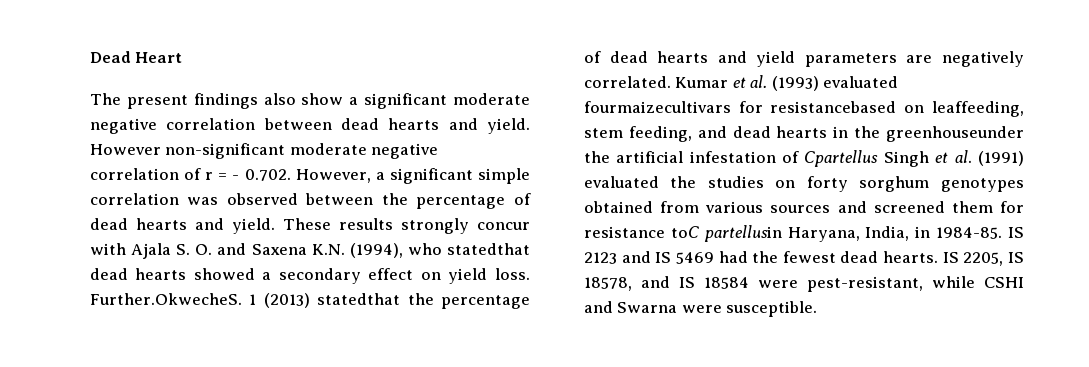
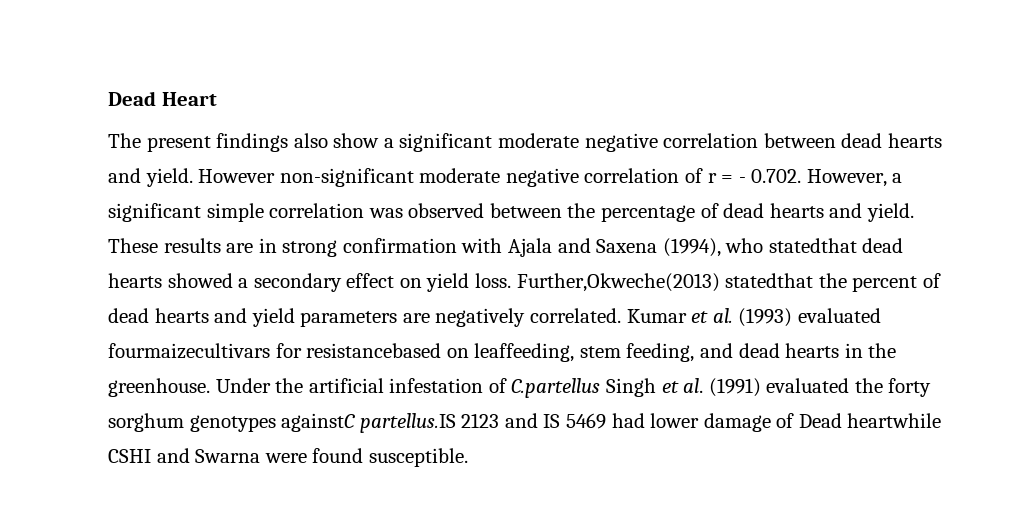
- These results strongly concur with Ajala S. O. and Saxena K.N. (1994), who statedthat dead hearts showed a secondary effect on yield loss.
+ These results are in strong confirmation with Ajala and Saxena (1994), who statedthat dead hearts showed a secondary effect on yield loss.
- Further.OkwecheS. 1 (2013) statedthat the percentage of dead hearts and yield parameters are negatively correlated.
+ Further,Okweche(2013) statedthat the percent of dead hearts and yield parameters are negatively correlated.
- Kumar et al. (1993) evaluated fourmaizecultivars for resistancebased on leaffeeding, stem feeding, and dead hearts in the greenhouseunder the artificial infestation of Cpartellus Singh et al. (1991) evaluated the studies on forty sorghum genotypes obtained from various sources and screened them for resistance toC partellusin Haryana, India, in 1984-85. IS 2123 and IS 5469 had the fewest dead hearts. IS 2205, IS 18578, and IS 18584 were pest-resistant, while CSHI and Swarna were susceptible.
+ Kumar et al. (1993) evaluated fourmaizecultivars for resistancebased on leaffeeding, stem feeding, and dead hearts in the greenhouse. Under the artificial infestation of C.partellus Singh et al. (1991) evaluated the forty sorghum genotypes againstC partellus.IS 2123 and IS 5469 had lower damage of Dead heartwhile CSHI and Swarna were found susceptible.

